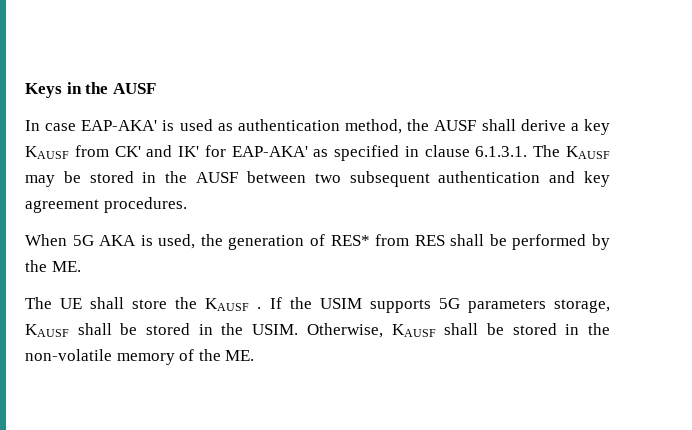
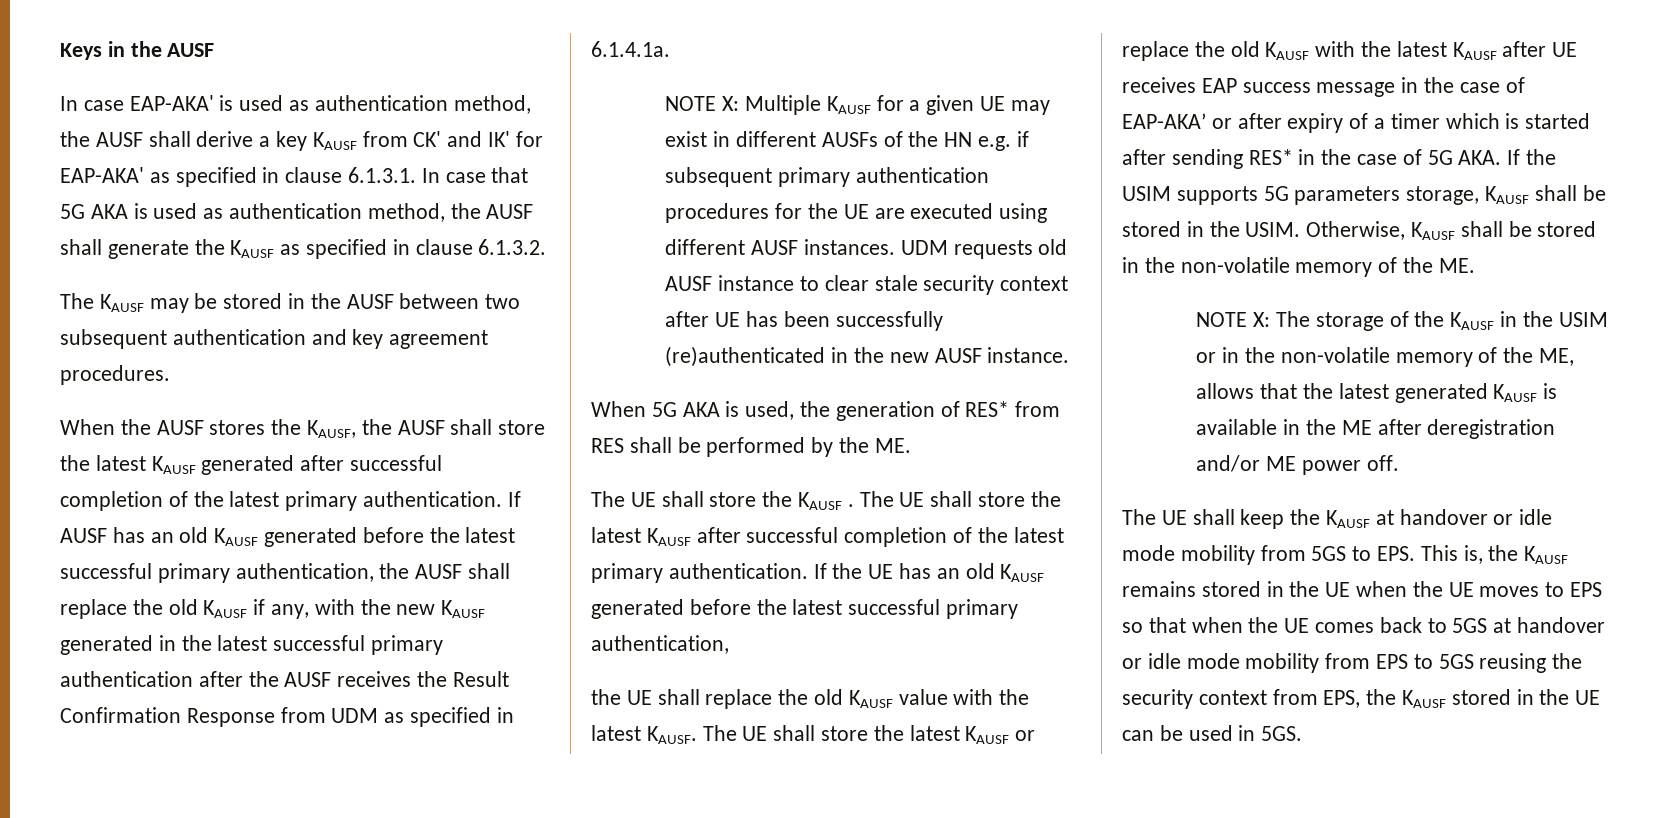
- In case EAP-AKA' is used as authentication method, the AUSF shall derive a key KAUSF from CK' and IK' for EAP-AKA' as specified in clause 6.1.3.1. The KAUSF may be stored in the AUSF between two subsequent authentication and key agreement procedures.
+ In case EAP-AKA' is used as authentication method, the AUSF shall derive a key KAUSF from CK' and IK' for EAP-AKA' as specified in clause 6.1.3.1. In case that 5G AKA is used as authentication method, the AUSF shall generate the KAUSF as specified in clause 6.1.3.2.
+ The KAUSF may be stored in the AUSF between two subsequent authentication and key agreement procedures.
+ When the AUSF stores the KAUSF, the AUSF shall store the latest KAUSF generated after successful completion of the latest primary authentication. If AUSF has an old KAUSF generated before the latest successful primary authentication, the AUSF shall replace the old KAUSF if any, with the new KAUSF generated in the latest successful primary authentication after the AUSF receives the Result Confirmation Response from UDM as specified in 6.1.4.1a.
+ NOTE X: Multiple KAUSF for a given UE may exist in different AUSFs of the HN e.g. if subsequent primary authentication procedures for the UE are executed using different AUSF instances. UDM requests old AUSF instance to clear stale security context after UE has been successfully (re)authenticated in the new AUSF instance.
- If the USIM supports 5G parameters storage, KAUSF shall be stored in the USIM.
+ The UE shall store the latest KAUSF after successful completion of the latest primary authentication. If the UE has an old KAUSF generated before the latest successful primary authentication,
+ the UE shall replace the old KAUSF value with the latest KAUSF. The UE shall store the latest KAUSF or replace the old KAUSF with the latest KAUSF after UE receives EAP success message in the case of EAP-AKA’ or after expiry of a timer which is started after sending RES* in the case of 5G AKA. If the USIM supports 5G parameters storage, KAUSF shall be stored in the USIM.
+ NOTE X: The storage of the KAUSF in the USIM or in the non-volatile memory of the ME, allows that the latest generated KAUSF is available in the ME after deregistration and/or ME power off.
+ The UE shall keep the KAUSF at handover or idle mode mobility from 5GS to EPS. This is, the KAUSF remains stored in the UE when the UE moves to EPS so that when the UE comes back to 5GS at handover or idle mode mobility from EPS to 5GS reusing the security context from EPS, the KAUSF stored in the UE can be used in 5GS.

